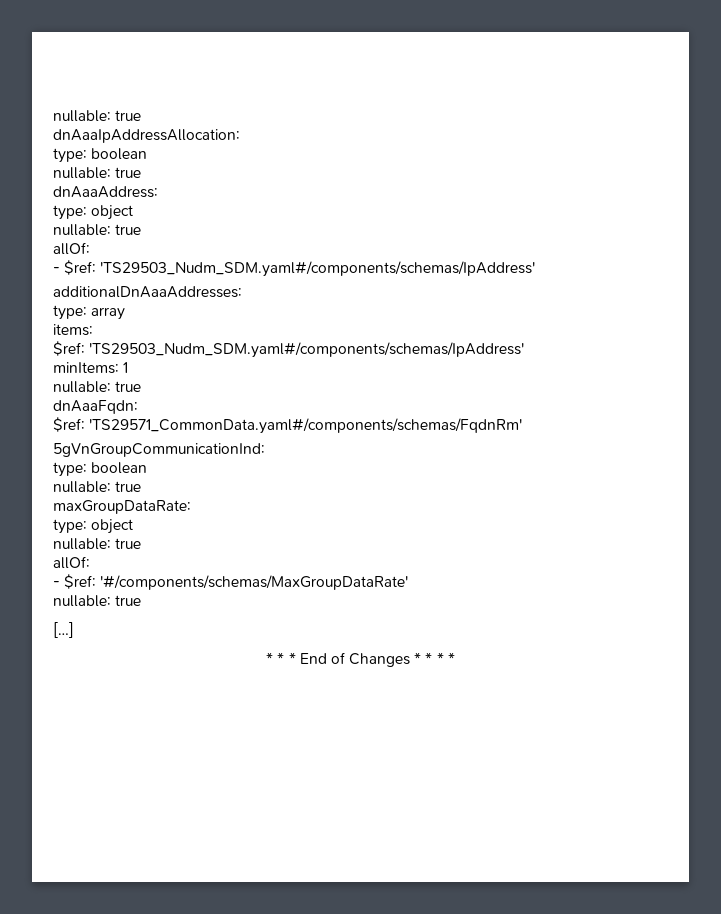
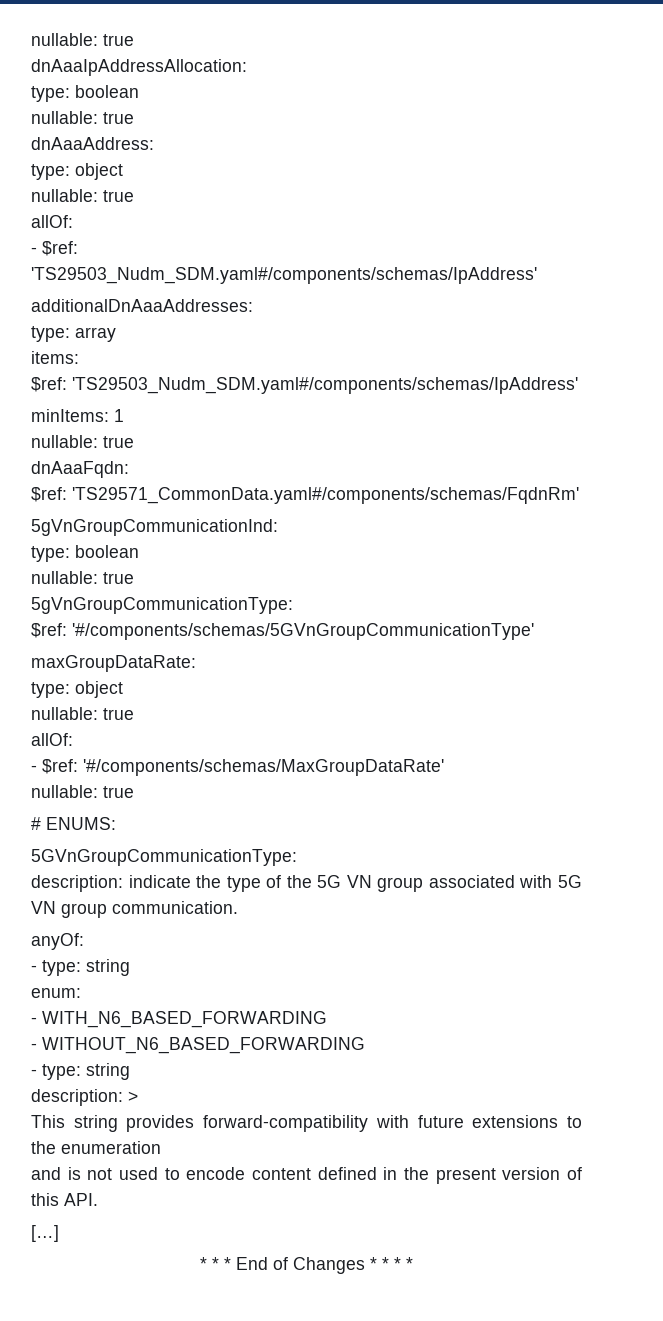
+ 5gVnGroupCommunicationType:
+ $ref: '#/components/schemas/5GVnGroupCommunicationType'
+ # ENUMS:
+ 5GVnGroupCommunicationType:
+ description: indicate the type of the 5G VN group associated with 5G VN group communication.
+ anyOf:
+ - type: string
+ enum:
+ - WITH_N6_BASED_FORWARDING
+ - WITHOUT_N6_BASED_FORWARDING
+ - type: string
+ description: >
+ This string provides forward-compatibility with future extensions to the enumeration
+ and is not used to encode content defined in the present version of this API.

